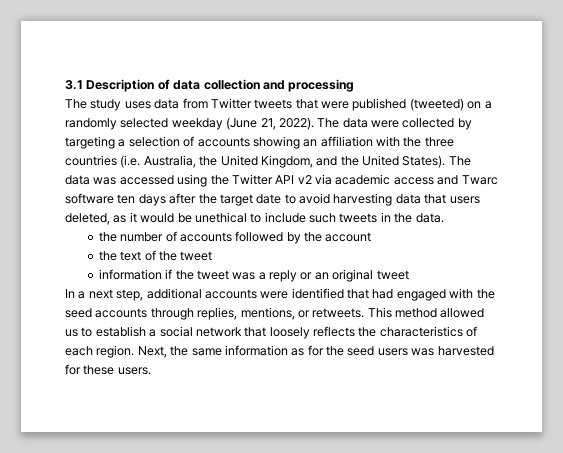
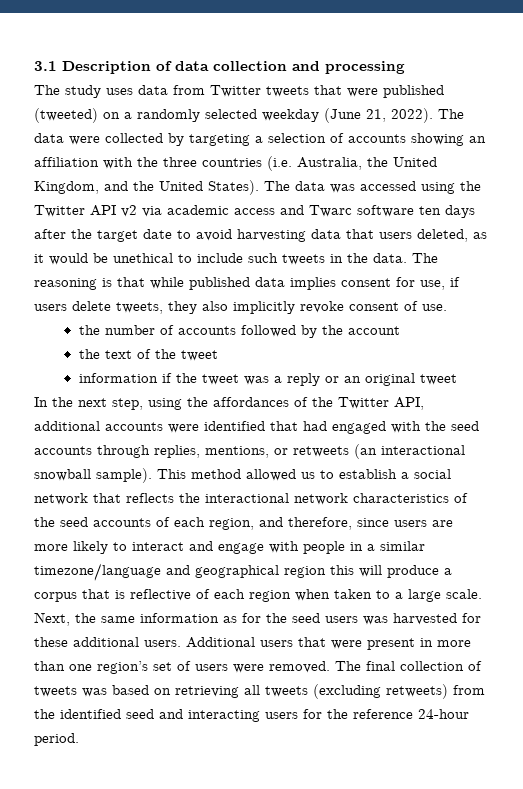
+ The reasoning is that while published data implies consent for use, if users delete tweets, they also implicitly revoke consent of use.
- In a next step, additional accounts were identified that had engaged with the seed accounts through replies, mentions, or retweets.
+ In the next step, using the affordances of the Twitter API, additional accounts were identified that had engaged with the seed accounts through replies, mentions, or retweets (an interactional snowball sample).
- This method allowed us to establish a social network that loosely reflects the characteristics of each region.
+ This method allowed us to establish a social network that reflects the interactional network characteristics of the seed accounts of each region, and therefore, since users are more likely to interact and engage with people in a similar timezone/language and geographical region this will produce a corpus that is reflective of each region when taken to a large scale.
- Next, the same information as for the seed users was harvested for these users.
+ Next, the same information as for the seed users was harvested for these additional users. Additional users that were present in more than one region’s set of users were removed. The final collection of tweets was based on retrieving all tweets (excluding retweets) from the identified seed and interacting users for the reference 24-hour period.

